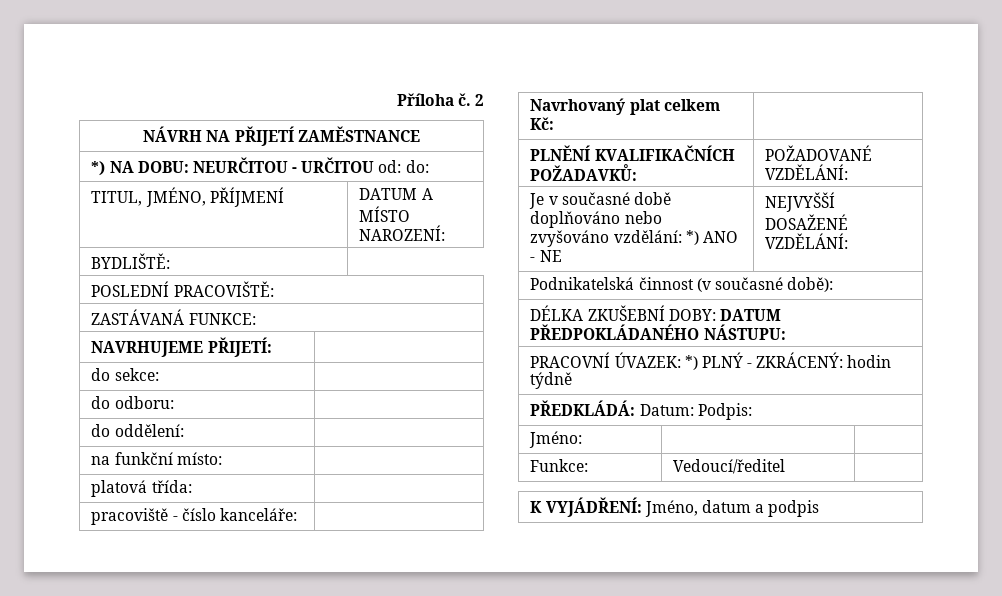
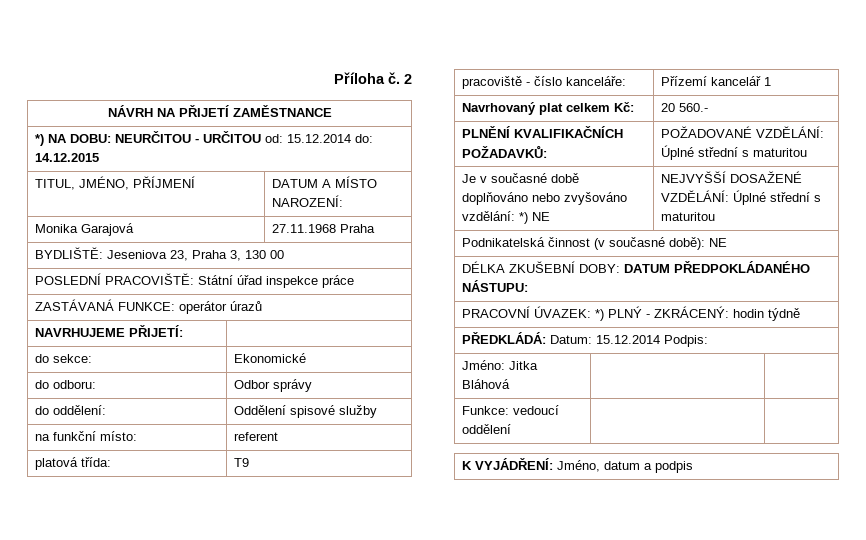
- *) NA DOBU: NEURČITOU - URČITOU od: do:
+ *) NA DOBU: NEURČITOU - URČITOU od: 15.12.2014 do: 14.12.2015
- BYDLIŠTĚ:
- POSLEDNÍ PRACOVIŠTĚ:
+ Monika Garajová | 27.11.1968 Praha
+ BYDLIŠTĚ: Jeseniova 23, Praha 3, 130 00
+ POSLEDNÍ PRACOVIŠTĚ: Státní úřad inspekce práce
- ZASTÁVANÁ FUNKCE:
+ ZASTÁVANÁ FUNKCE: operátor úrazů
- do sekce: |
+ do sekce: | Ekonomické
- do odboru: |
+ do odboru: | Odbor správy
- do oddělení: |
+ do oddělení: | Oddělení spisové služby
- na funkční místo: |
+ na funkční místo: | referent
- platová třída: |
+ platová třída: | T9
- pracoviště - číslo kanceláře: |
+ pracoviště - číslo kanceláře: | Přízemí kancelář 1
- Navrhovaný plat celkem Kč: |
+ Navrhovaný plat celkem Kč: | 20 560.-
- PLNĚNÍ KVALIFIKAČNÍCH POŽADAVKŮ: | POŽADOVANÉ VZDĚLÁNÍ:
+ PLNĚNÍ KVALIFIKAČNÍCH POŽADAVKŮ: | POŽADOVANÉ VZDĚLÁNÍ: Úplné střední s maturitou
- Je v současné době doplňováno nebo zvyšováno vzdělání: *) ANO - NE | NEJVYŠŠÍ DOSAŽENÉ VZDĚLÁNÍ:
+ Je v současné době doplňováno nebo zvyšováno vzdělání: *) NE | NEJVYŠŠÍ DOSAŽENÉ VZDĚLÁNÍ: Úplné střední s maturitou
- Podnikatelská činnost (v současné době):
+ Podnikatelská činnost (v současné době): NE
- PŘEDKLÁDÁ: Datum: Podpis:
+ PŘEDKLÁDÁ: Datum: 15.12.2014 Podpis:
- Jméno: | |
+ Jméno: Jitka Bláhová | |
- Funkce: | Vedoucí/ředitel |
+ Funkce: vedoucí oddělení | |

